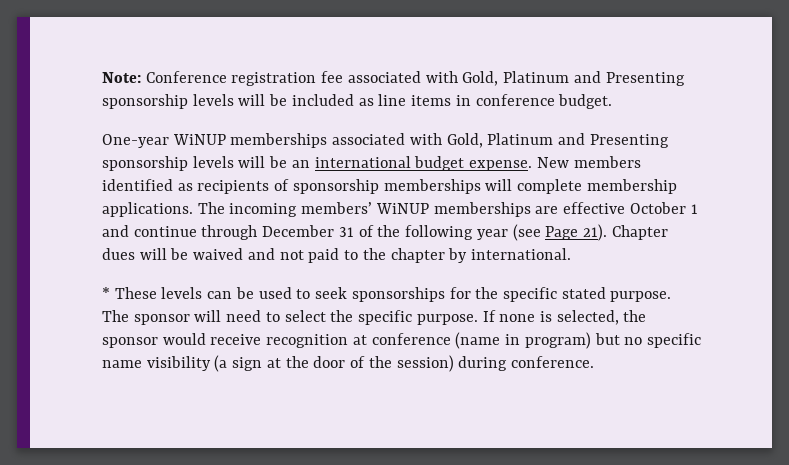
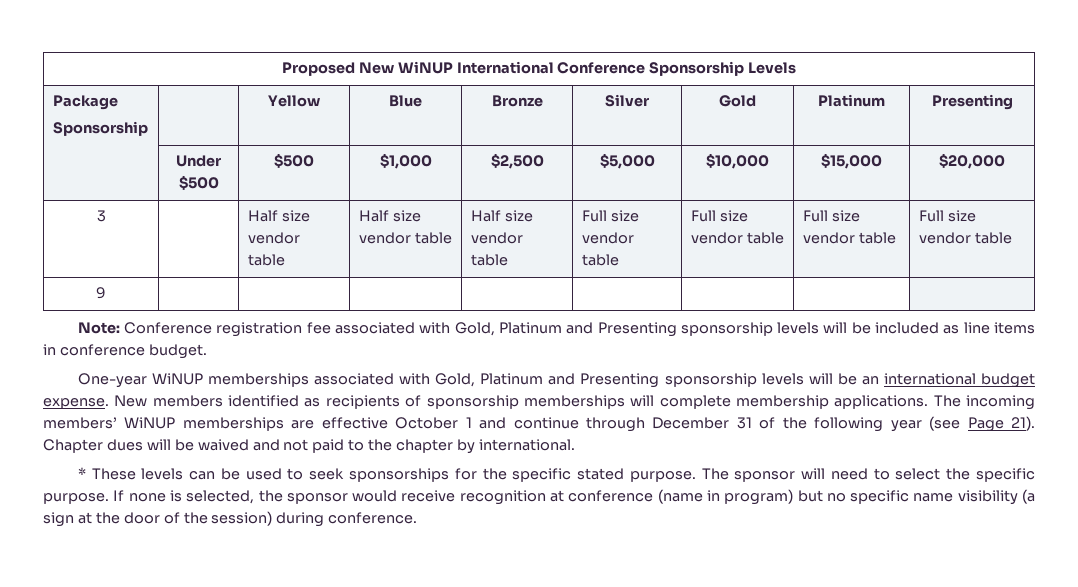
+ Proposed New WiNUP International Conference Sponsorship Levels
+ Package
+ Sponsorship | | Yellow | Blue | Bronze | Silver | Gold | Platinum | Presenting
+ | Under $500 | $500 | $1,000 | $2,500 | $5,000 | $10,000 | $15,000 | $20,000
+ 3 | | Half size vendor table | Half size vendor table | Half size vendor table | Full size vendor table | Full size vendor table | Full size vendor table | Full size vendor table
+ 9 | | | | | | | |

